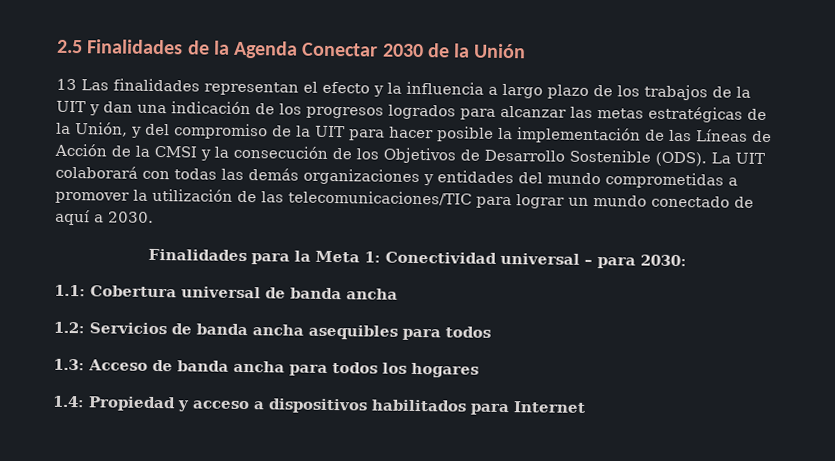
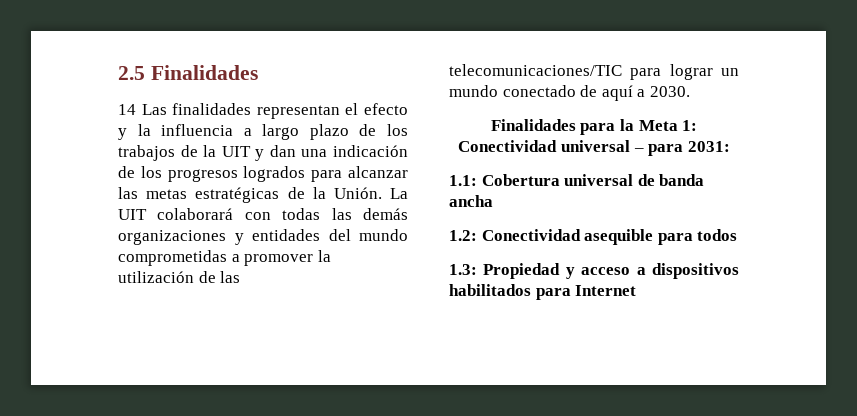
- 2.5 Finalidades de la Agenda Conectar 2030 de la Unión
- 13 Las finalidades representan el efecto y la influencia a largo plazo de los trabajos de la UIT y dan una indicación de los progresos logrados para alcanzar las metas estratégicas de la Unión, y del compromiso de la UIT para hacer posible la implementación de las Líneas de Acción de la CMSI y la consecución de los Objetivos de Desarrollo Sostenible (ODS).
+ 2.5 Finalidades
+ 14 Las finalidades representan el efecto y la influencia a largo plazo de los trabajos de la UIT y dan una indicación de los progresos logrados para alcanzar las metas estratégicas de la Unión.
- Finalidades para la Meta 1: Conectividad universal – para 2030:
+ Finalidades para la Meta 1: Conectividad universal – para 2031:
- 1.2: Servicios de banda ancha asequibles para todos
- 1.3: Acceso de banda ancha para todos los hogares
- 1.4: Propiedad y acceso a dispositivos habilitados para Internet
+ 1.2: Conectividad asequible para todos
+ 1.3: Propiedad y acceso a dispositivos habilitados para Internet

